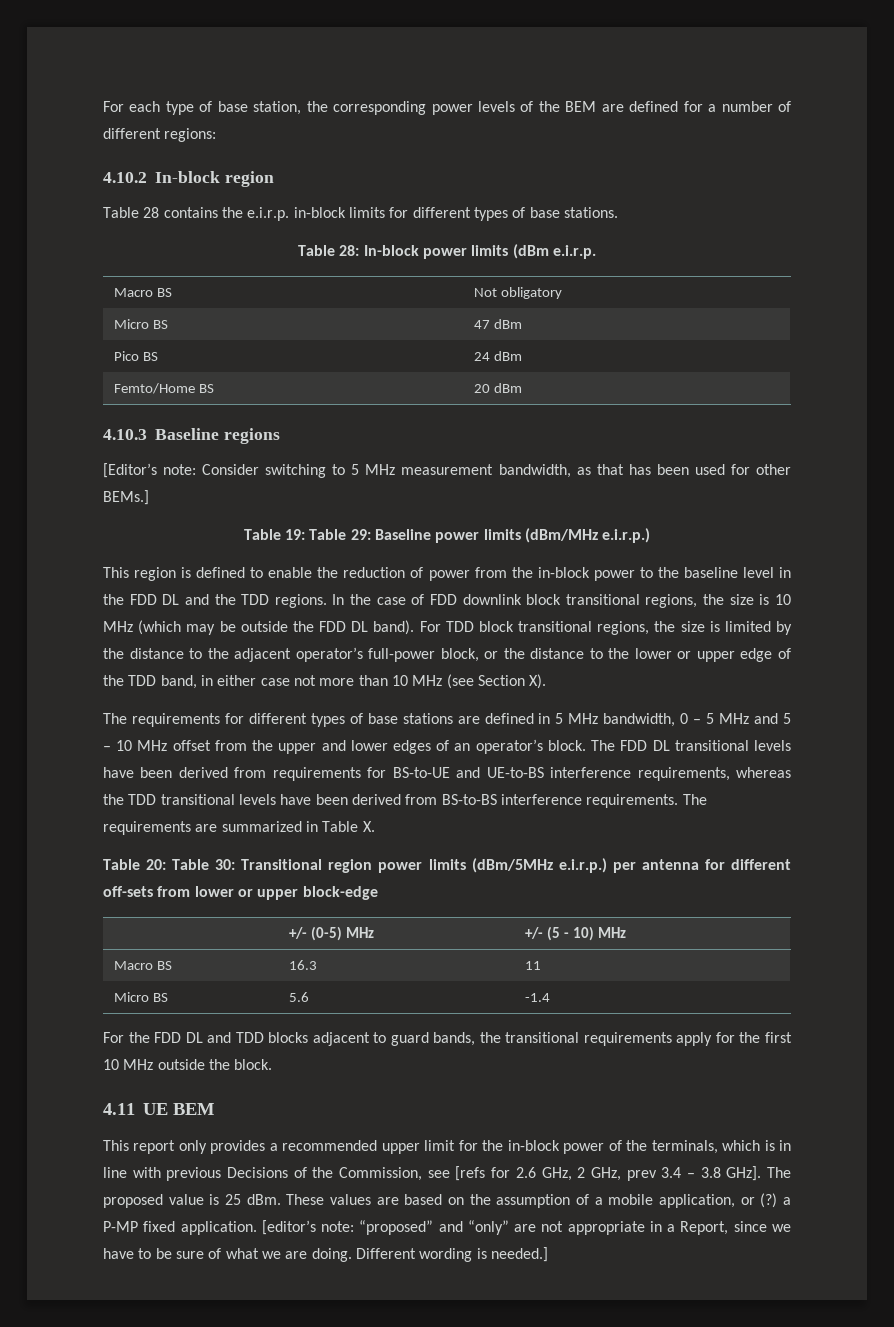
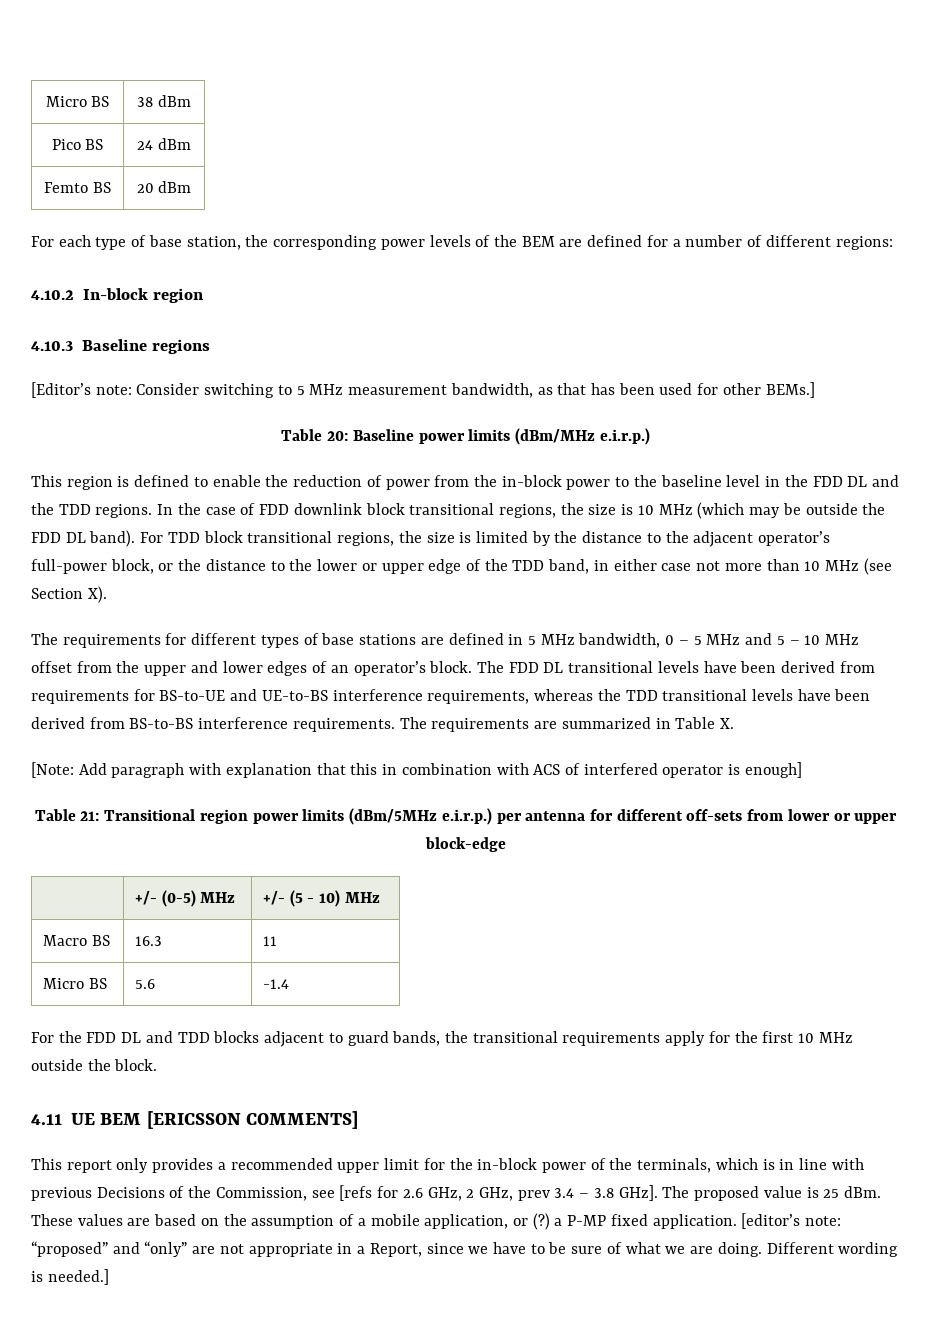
+ Micro BS | 38 dBm
+ Pico BS | 24 dBm
+ Femto BS | 20 dBm
- Table 28 contains the e.i.r.p. in-block limits for different types of base stations.
- Table 28: In-block power limits (dBm e.i.r.p.
- Macro BS | Not obligatory
- Micro BS | 47 dBm
- Pico BS | 24 dBm
- Femto/Home BS | 20 dBm
- Table 19: Table 29: Baseline power limits (dBm/MHz e.i.r.p.)
+ Table 20: Baseline power limits (dBm/MHz e.i.r.p.)
- Table 20: Table 30: Transitional region power limits (dBm/5MHz e.i.r.p.) per antenna for different off-sets from lower or upper block-edge
+ [Note: Add paragraph with explanation that this in combination with ACS of interfered operator is enough]
+ Table 21: Transitional region power limits (dBm/5MHz e.i.r.p.) per antenna for different off-sets from lower or upper block-edge
- 4.11 UE BEM
+ 4.11 UE BEM [ERICSSON COMMENTS]

